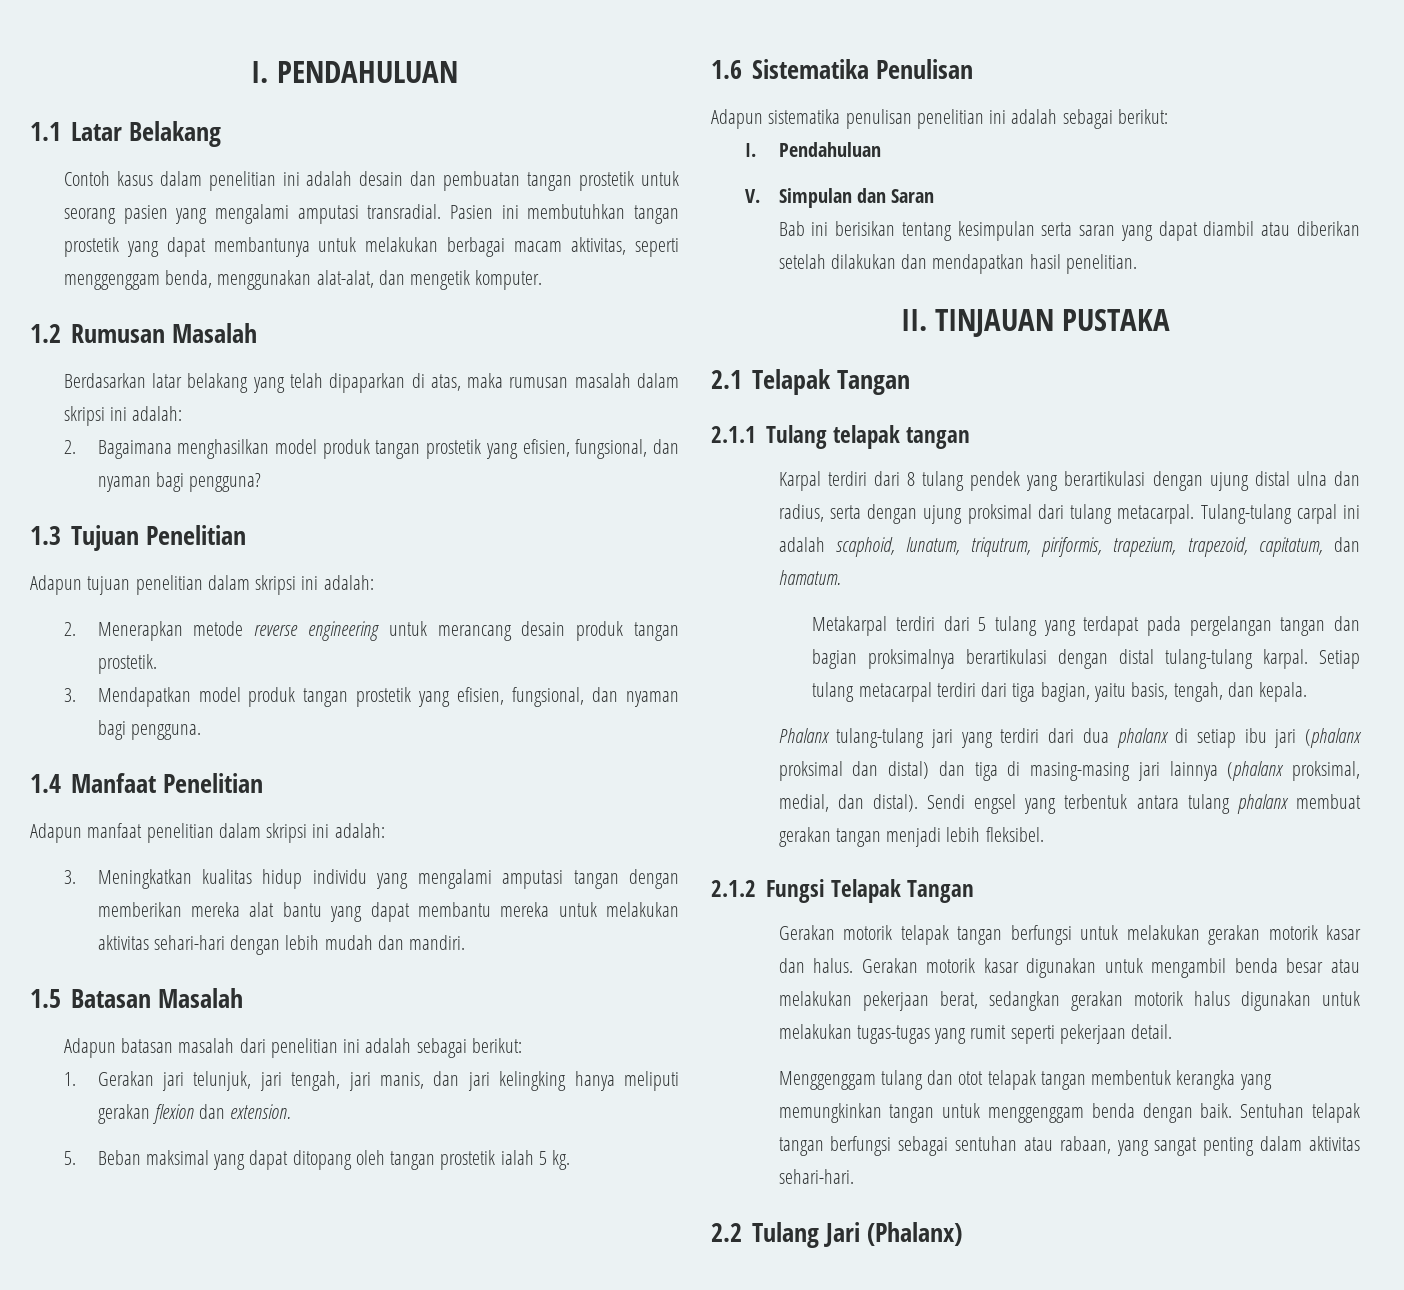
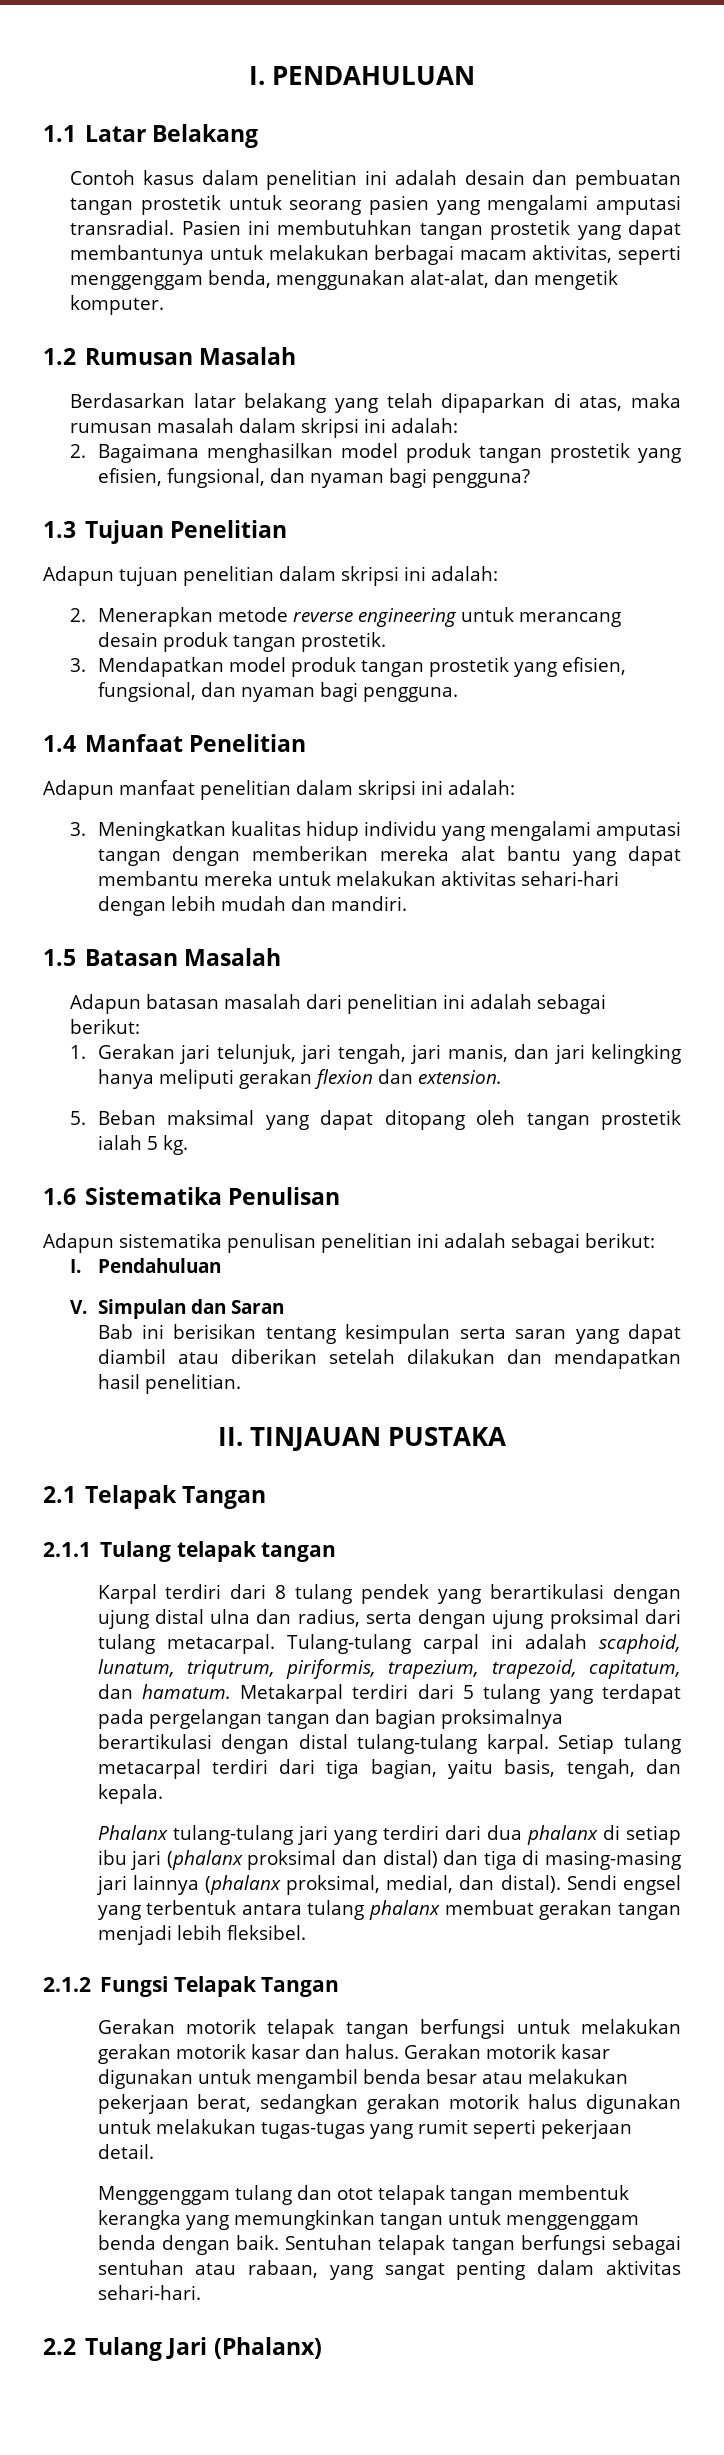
- Tulang-tulang carpal ini adalah scaphoid, lunatum, triqutrum, piriformis, trapezium, trapezoid, capitatum, dan hamatum.
- Metakarpal terdiri dari 5 tulang yang terdapat pada pergelangan tangan dan bagian proksimalnya berartikulasi dengan distal tulang-tulang karpal.
+ Tulang-tulang carpal ini adalah scaphoid, lunatum, triqutrum, piriformis, trapezium, trapezoid, capitatum, dan hamatum. Metakarpal terdiri dari 5 tulang yang terdapat pada pergelangan tangan dan bagian proksimalnya berartikulasi dengan distal tulang-tulang karpal.

